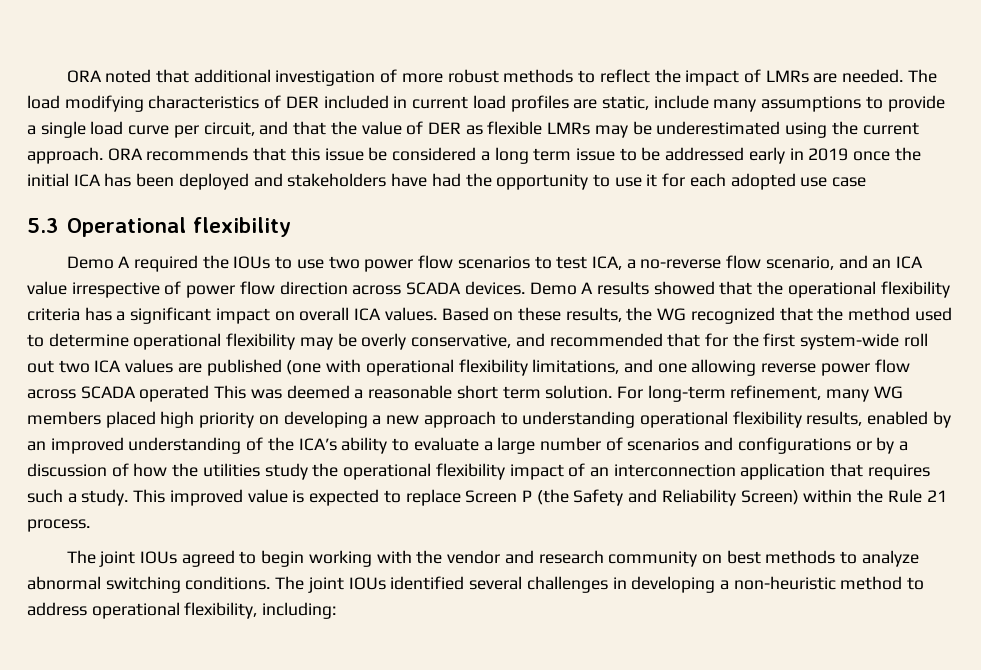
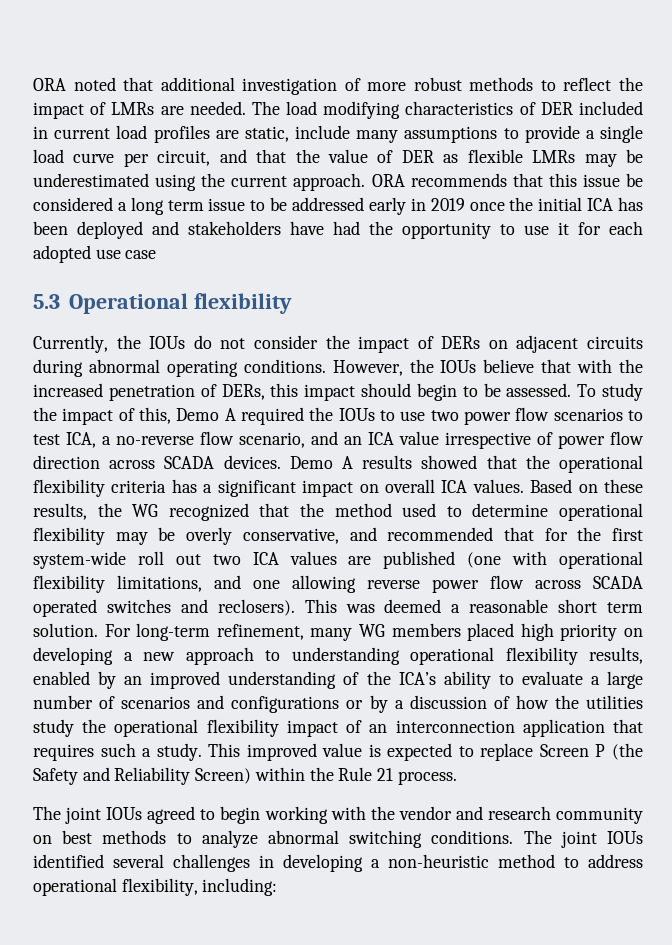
- Demo A required the IOUs to use two power flow scenarios to test ICA, a no-reverse flow scenario, and an ICA value irrespective of power flow direction across SCADA devices.
+ Currently, the IOUs do not consider the impact of DERs on adjacent circuits during abnormal operating conditions. However, the IOUs believe that with the increased penetration of DERs, this impact should begin to be assessed. To study the impact of this, Demo A required the IOUs to use two power flow scenarios to test ICA, a no-reverse flow scenario, and an ICA value irrespective of power flow direction across SCADA devices.
- Based on these results, the WG recognized that the method used to determine operational flexibility may be overly conservative, and recommended that for the first system-wide roll out two ICA values are published (one with operational flexibility limitations, and one allowing reverse power flow across SCADA operated This was deemed a reasonable short term solution.
+ Based on these results, the WG recognized that the method used to determine operational flexibility may be overly conservative, and recommended that for the first system-wide roll out two ICA values are published (one with operational flexibility limitations, and one allowing reverse power flow across SCADA operated switches and reclosers). This was deemed a reasonable short term solution.

